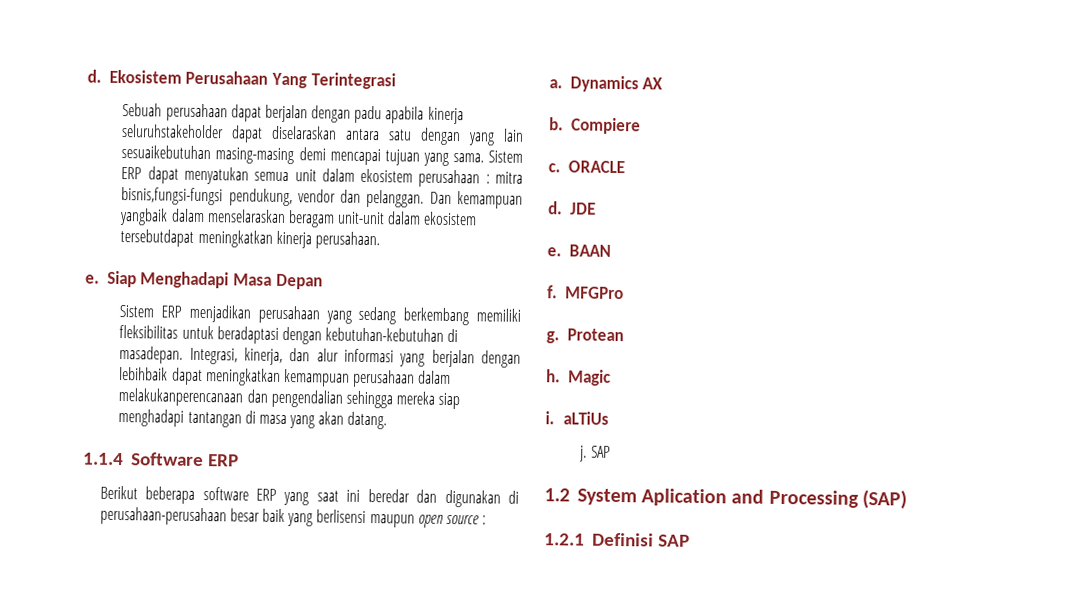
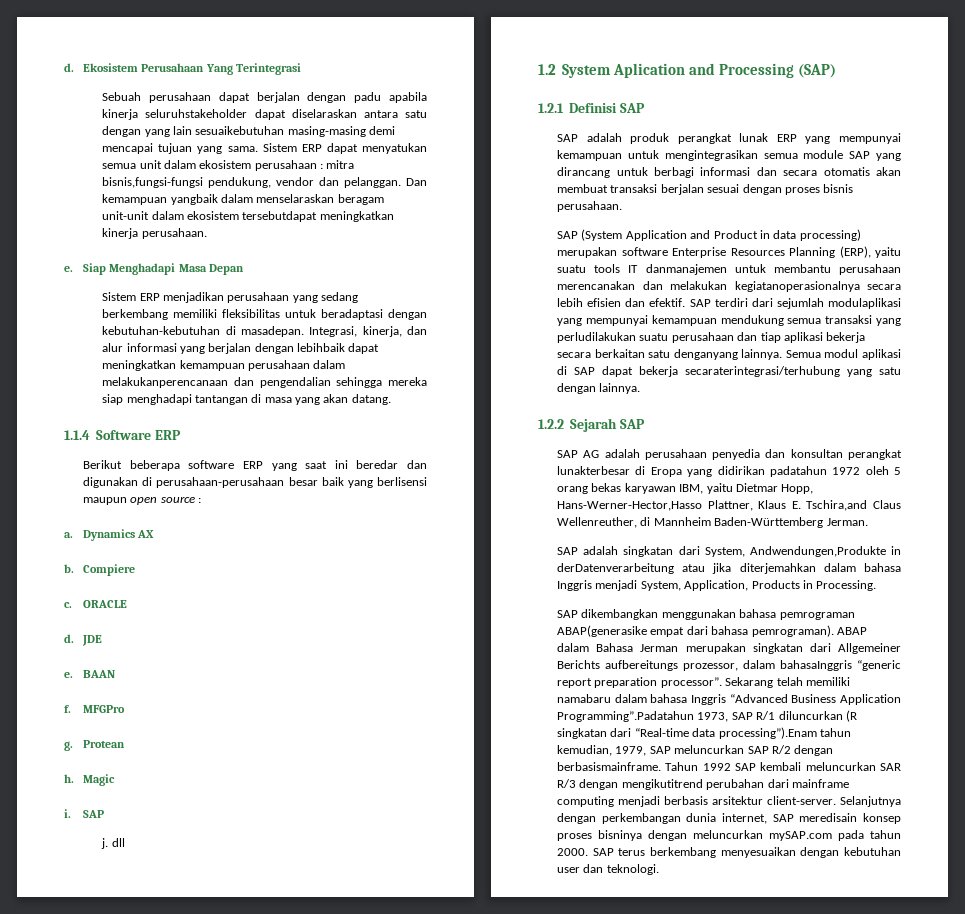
- i. aLTiUs
+ i. SAP
- j. SAP
+ j. dll
+ SAP adalah produk perangkat lunak ERP yang mempunyai kemampuan untuk mengintegrasikan semua module SAP yang dirancang untuk berbagi informasi dan secara otomatis akan membuat transaksi berjalan sesuai dengan proses bisnis perusahaan.
+ SAP (System Application and Product in data processing) merupakan software Enterprise Resources Planning (ERP), yaitu suatu tools IT danmanajemen untuk membantu perusahaan merencanakan dan melakukan kegiatanoperasionalnya secara lebih efisien dan efektif. SAP terdiri dari sejumlah modulaplikasi yang mempunyai kemampuan mendukung semua transaksi yang perludilakukan suatu perusahaan dan tiap aplikasi bekerja secara berkaitan satu denganyang lainnya. Semua modul aplikasi di SAP dapat bekerja secaraterintegrasi/terhubung yang satu dengan lainnya.
+ 1.2.2 Sejarah SAP
+ SAP AG adalah perusahaan penyedia dan konsultan perangkat lunakterbesar di Eropa yang didirikan padatahun 1972 oleh 5 orang bekas karyawan IBM, yaitu Dietmar Hopp, Hans-Werner-Hector,Hasso Plattner, Klaus E. Tschira,and Claus Wellenreuther, di Mannheim Baden-Württemberg Jerman.
+ SAP adalah singkatan dari System, Andwendungen,Produkte in derDatenverarbeitung atau jika diterjemahkan dalam bahasa Inggris menjadi System, Application, Products in Processing.
+ SAP dikembangkan menggunakan bahasa pemrograman ABAP(generasike empat dari bahasa pemrograman). ABAP dalam Bahasa Jerman merupakan singkatan dari Allgemeiner Berichts aufbereitungs prozessor, dalam bahasaInggris “generic report preparation processor”. Sekarang telah memiliki namabaru dalam bahasa Inggris “Advanced Business Application Programming”.Padatahun 1973, SAP R/1 diluncurkan (R singkatan dari “Real-time data processing”).Enam tahun kemudian, 1979, SAP meluncurkan SAP R/2 dengan berbasismainframe. Tahun 1992 SAP kembali meluncurkan SAR R/3 dengan mengikutitrend perubahan dari mainframe computing menjadi berbasis arsitektur client-server. Selanjutnya dengan perkembangan dunia internet, SAP meredisain konsep proses bisninya dengan meluncurkan mySAP.com pada tahun 2000. SAP terus berkembang menyesuaikan dengan kebutuhan user dan teknologi.

